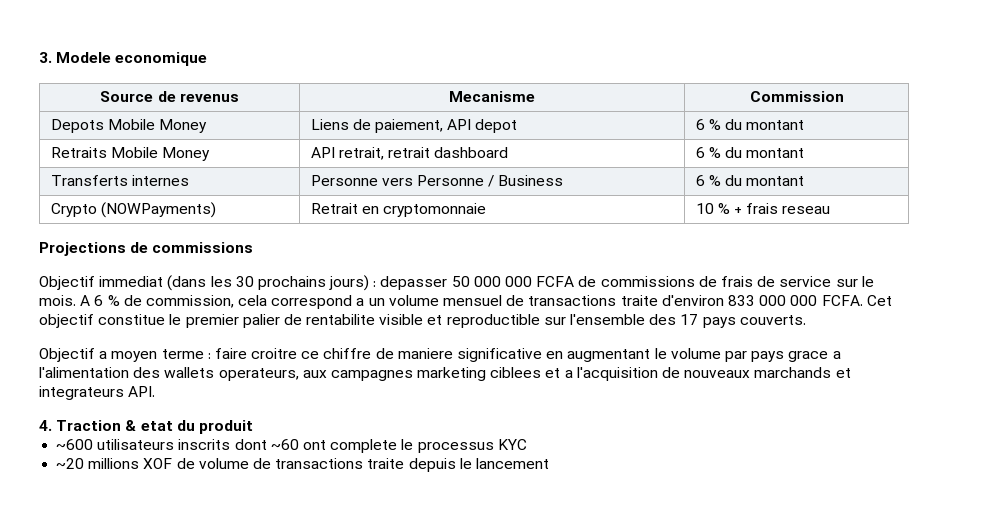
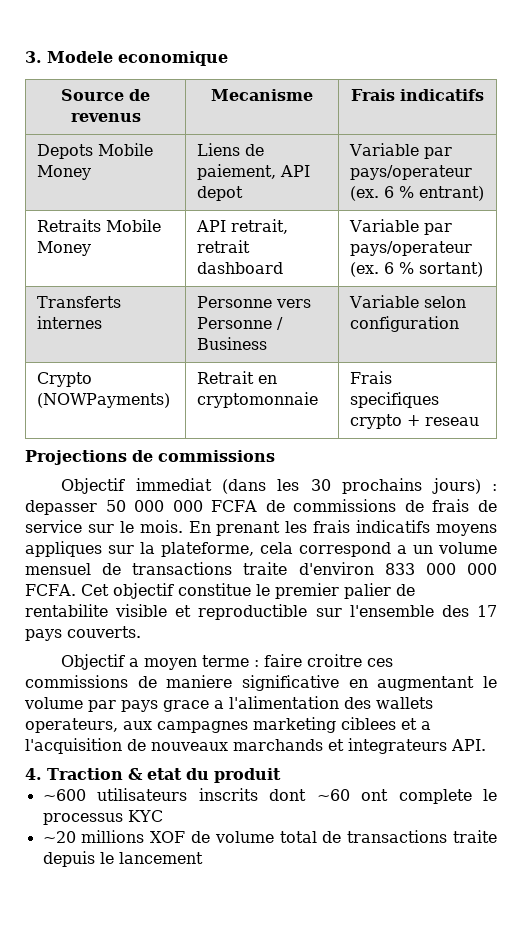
- Source de revenus | Mecanisme | Commission
+ Source de revenus | Mecanisme | Frais indicatifs
- Depots Mobile Money | Liens de paiement, API depot | 6 % du montant
+ Depots Mobile Money | Liens de paiement, API depot | Variable par pays/operateur (ex. 6 % entrant)
- Retraits Mobile Money | API retrait, retrait dashboard | 6 % du montant
+ Retraits Mobile Money | API retrait, retrait dashboard | Variable par pays/operateur (ex. 6 % sortant)
- Transferts internes | Personne vers Personne / Business | 6 % du montant
+ Transferts internes | Personne vers Personne / Business | Variable selon configuration
- Crypto (NOWPayments) | Retrait en cryptomonnaie | 10 % + frais reseau
+ Crypto (NOWPayments) | Retrait en cryptomonnaie | Frais specifiques crypto + reseau
- A 6 % de commission, cela correspond a un volume mensuel de transactions traite d'environ 833 000 000 FCFA.
+ En prenant les frais indicatifs moyens appliques sur la plateforme, cela correspond a un volume mensuel de transactions traite d'environ 833 000 000 FCFA.
- Objectif a moyen terme : faire croitre ce chiffre de maniere significative en augmentant le volume par pays grace a l'alimentation des wallets operateurs, aux campagnes marketing ciblees et a l'acquisition de nouveaux marchands et integrateurs API.
+ Objectif a moyen terme : faire croitre ces commissions de maniere significative en augmentant le volume par pays grace a l'alimentation des wallets operateurs, aux campagnes marketing ciblees et a l'acquisition de nouveaux marchands et integrateurs API.
- ~20 millions XOF de volume de transactions traite depuis le lancement
+ ~20 millions XOF de volume total de transactions traite depuis le lancement

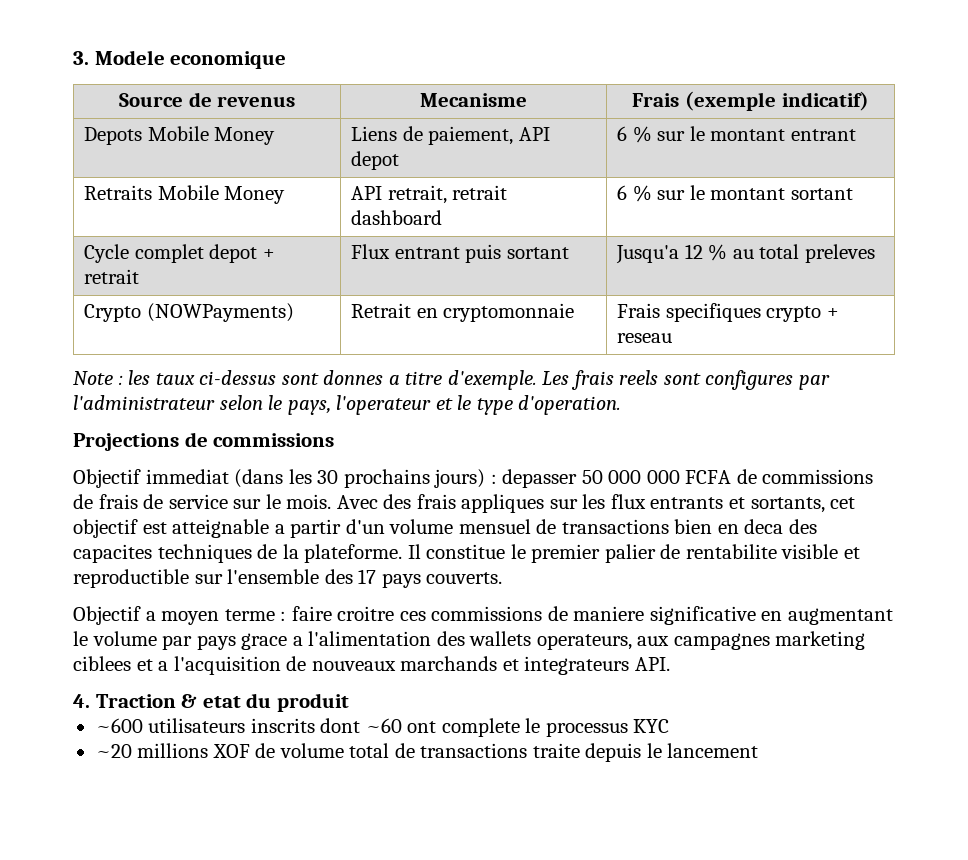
- Source de revenus | Mecanisme | Frais indicatifs
+ Source de revenus | Mecanisme | Frais (exemple indicatif)
- Depots Mobile Money | Liens de paiement, API depot | Variable par pays/operateur (ex. 6 % entrant)
+ Depots Mobile Money | Liens de paiement, API depot | 6 % sur le montant entrant
- Retraits Mobile Money | API retrait, retrait dashboard | Variable par pays/operateur (ex. 6 % sortant)
- Transferts internes | Personne vers Personne / Business | Variable selon configuration
+ Retraits Mobile Money | API retrait, retrait dashboard | 6 % sur le montant sortant
+ Cycle complet depot + retrait | Flux entrant puis sortant | Jusqu'a 12 % au total preleves
+ Note : les taux ci-dessus sont donnes a titre d'exemple. Les frais reels sont configures par l'administrateur selon le pays, l'operateur et le type d'operation.
- En prenant les frais indicatifs moyens appliques sur la plateforme, cela correspond a un volume mensuel de transactions traite d'environ 833 000 000 FCFA. Cet objectif constitue le premier palier de rentabilite visible et reproductible sur l'ensemble des 17 pays couverts.
+ Avec des frais appliques sur les flux entrants et sortants, cet objectif est atteignable a partir d'un volume mensuel de transactions bien en deca des capacites techniques de la plateforme. Il constitue le premier palier de rentabilite visible et reproductible sur l'ensemble des 17 pays couverts.

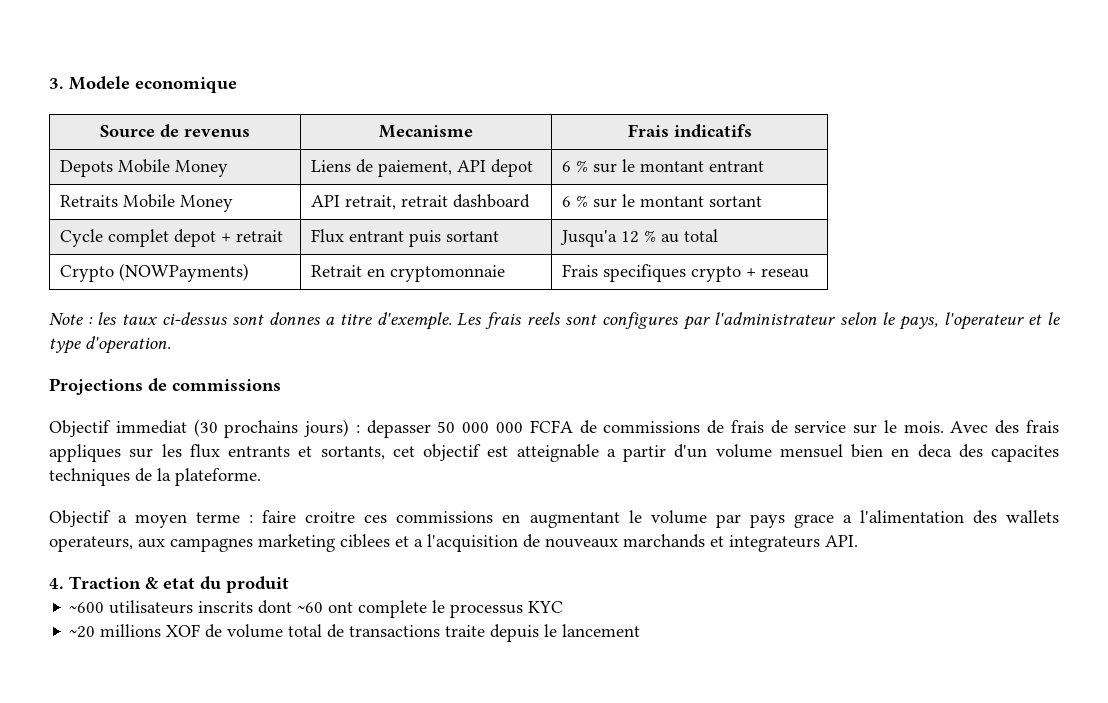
- Source de revenus | Mecanisme | Frais (exemple indicatif)
+ Source de revenus | Mecanisme | Frais indicatifs
- Cycle complet depot + retrait | Flux entrant puis sortant | Jusqu'a 12 % au total preleves
+ Cycle complet depot + retrait | Flux entrant puis sortant | Jusqu'a 12 % au total
- Objectif immediat (dans les 30 prochains jours) : depasser 50 000 000 FCFA de commissions de frais de service sur le mois.
+ Objectif immediat (30 prochains jours) : depasser 50 000 000 FCFA de commissions de frais de service sur le mois.
- Avec des frais appliques sur les flux entrants et sortants, cet objectif est atteignable a partir d'un volume mensuel de transactions bien en deca des capacites techniques de la plateforme. Il constitue le premier palier de rentabilite visible et reproductible sur l'ensemble des 17 pays couverts.
+ Avec des frais appliques sur les flux entrants et sortants, cet objectif est atteignable a partir d'un volume mensuel bien en deca des capacites techniques de la plateforme.
- Objectif a moyen terme : faire croitre ces commissions de maniere significative en augmentant le volume par pays grace a l'alimentation des wallets operateurs, aux campagnes marketing ciblees et a l'acquisition de nouveaux marchands et integrateurs API.
+ Objectif a moyen terme : faire croitre ces commissions en augmentant le volume par pays grace a l'alimentation des wallets operateurs, aux campagnes marketing ciblees et a l'acquisition de nouveaux marchands et integrateurs API.

